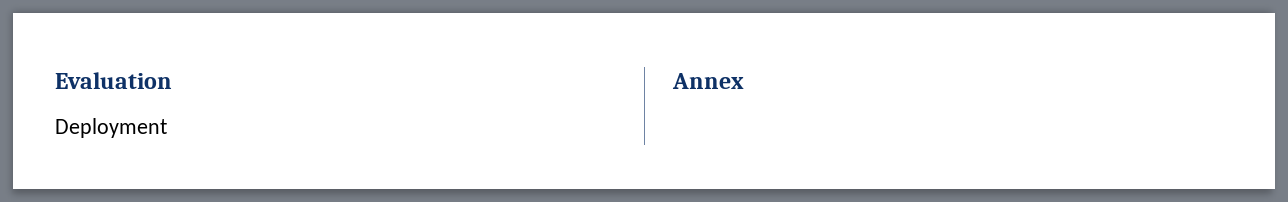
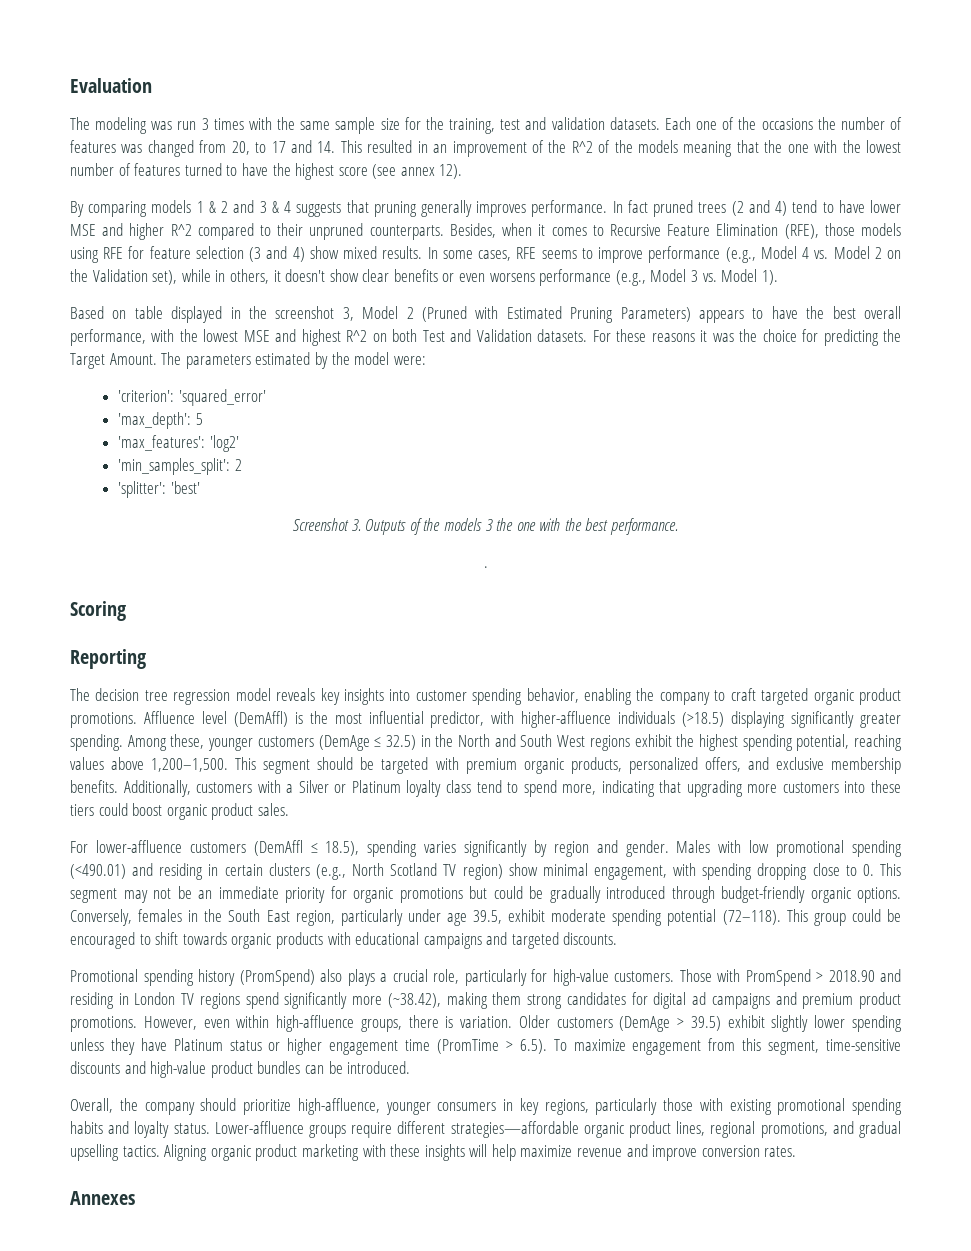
- Deployment
- Annex
+ The modeling was run 3 times with the same sample size for the training, test and validation datasets. Each one of the occasions the number of features was changed from 20, to 17 and 14. This resulted in an improvement of the R^2 of the models meaning that the one with the lowest number of features turned to have the highest score (see annex 12).
+ By comparing models 1 & 2 and 3 & 4 suggests that pruning generally improves performance. In fact pruned trees (2 and 4) tend to have lower MSE and higher R^2 compared to their unpruned counterparts. Besides, when it comes to Recursive Feature Elimination (RFE), those models using RFE for feature selection (3 and 4) show mixed results. In some cases, RFE seems to improve performance (e.g., Model 4 vs. Model 2 on the Validation set), while in others, it doesn't show clear benefits or even worsens performance (e.g., Model 3 vs. Model 1).
+ Based on table displayed in the screenshot 3, Model 2 (Pruned with Estimated Pruning Parameters) appears to have the best overall performance, with the lowest MSE and highest R^2 on both Test and Validation datasets. For these reasons it was the choice for predicting the Target Amount. The parameters estimated by the model were:
+ 'criterion': 'squared_error'
+ 'max_depth': 5
+ 'max_features': 'log2'
+ 'min_samples_split': 2
+ 'splitter': 'best'
+ Screenshot 3. Outputs of the models 3 the one with the best performance.
+ .
+ Scoring
+ Reporting
+ The decision tree regression model reveals key insights into customer spending behavior, enabling the company to craft targeted organic product promotions. Affluence level (DemAffl) is the most influential predictor, with higher-affluence individuals (>18.5) displaying significantly greater spending. Among these, younger customers (DemAge ≤ 32.5) in the North and South West regions exhibit the highest spending potential, reaching values above 1,200–1,500. This segment should be targeted with premium organic products, personalized offers, and exclusive membership benefits. Additionally, customers with a Silver or Platinum loyalty class tend to spend more, indicating that upgrading more customers into these tiers could boost organic product sales.
+ For lower-affluence customers (DemAffl ≤ 18.5), spending varies significantly by region and gender. Males with low promotional spending (<490.01) and residing in certain clusters (e.g., North Scotland TV region) show minimal engagement, with spending dropping close to 0. This segment may not be an immediate priority for organic promotions but could be gradually introduced through budget-friendly organic options. Conversely, females in the South East region, particularly under age 39.5, exhibit moderate spending potential (72–118). This group could be encouraged to shift towards organic products with educational campaigns and targeted discounts.
+ Promotional spending history (PromSpend) also plays a crucial role, particularly for high-value customers. Those with PromSpend > 2018.90 and residing in London TV regions spend significantly more (~38.42), making them strong candidates for digital ad campaigns and premium product promotions. However, even within high-affluence groups, there is variation. Older customers (DemAge > 39.5) exhibit slightly lower spending unless they have Platinum status or higher engagement time (PromTime > 6.5). To maximize engagement from this segment, time-sensitive discounts and high-value product bundles can be introduced.
+ Overall, the company should prioritize high-affluence, younger consumers in key regions, particularly those with existing promotional spending habits and loyalty status. Lower-affluence groups require different strategies—affordable organic product lines, regional promotions, and gradual upselling tactics. Aligning organic product marketing with these insights will help maximize revenue and improve conversion rates.
+ Annexes

